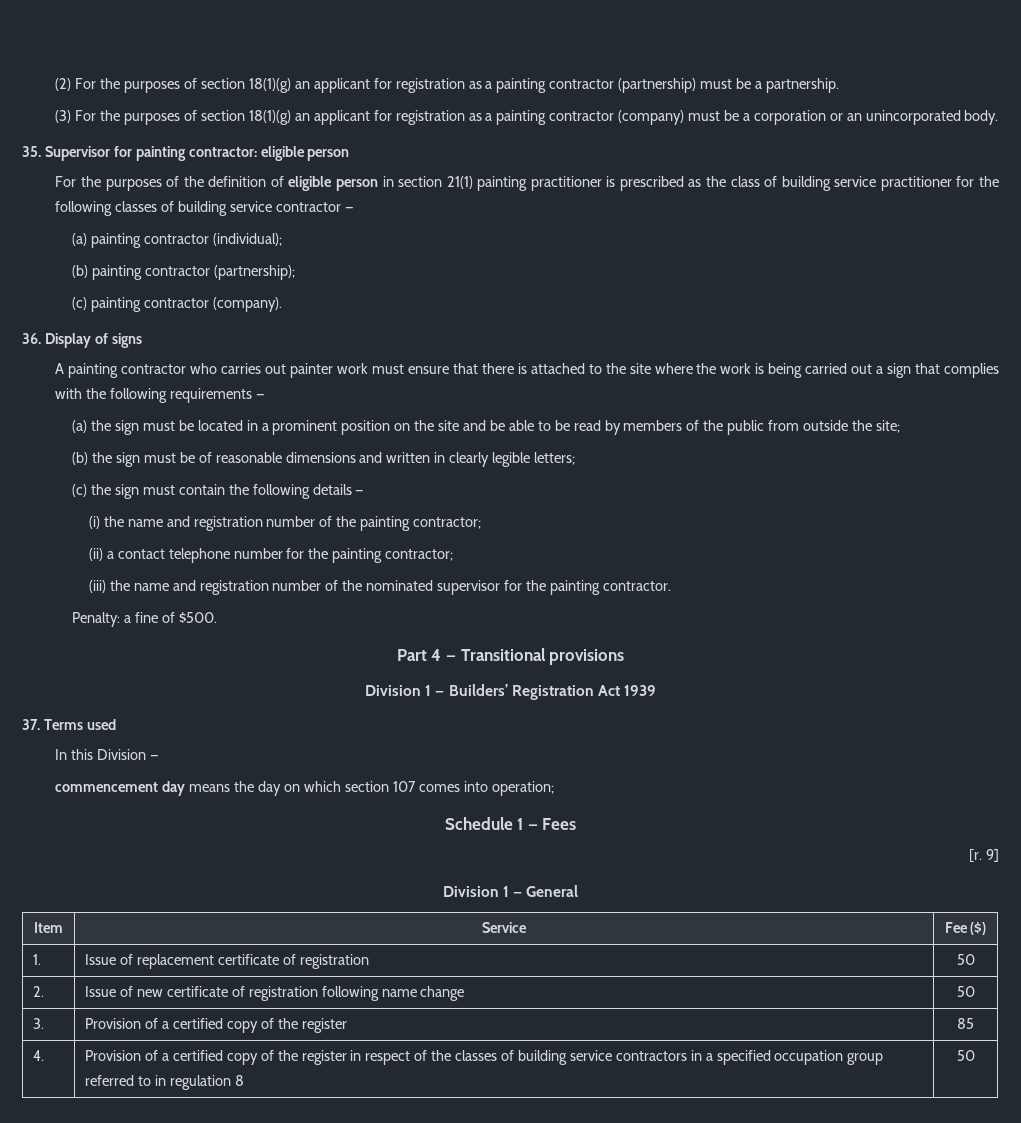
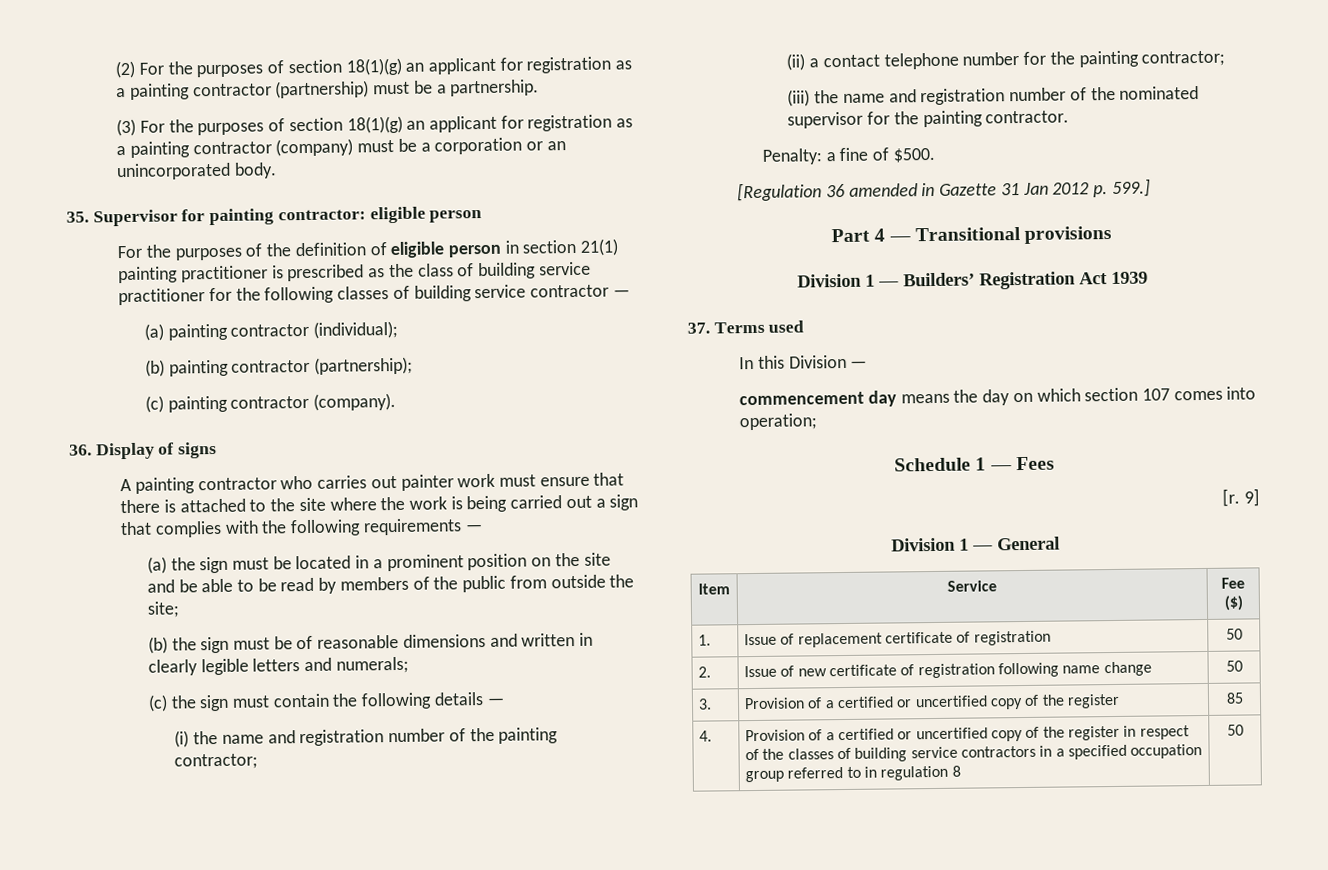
- (b) the sign must be of reasonable dimensions and written in clearly legible letters;
+ (b) the sign must be of reasonable dimensions and written in clearly legible letters and numerals;
+ [Regulation 36 amended in Gazette 31 Jan 2012 p. 599.]
- 3. | Provision of a certified copy of the register | 85
+ 3. | Provision of a certified or uncertified copy of the register | 85
- 4. | Provision of a certified copy of the register in respect of the classes of building service contractors in a specified occupation group referred to in regulation 8 | 50
+ 4. | Provision of a certified or uncertified copy of the register in respect of the classes of building service contractors in a specified occupation group referred to in regulation 8 | 50

